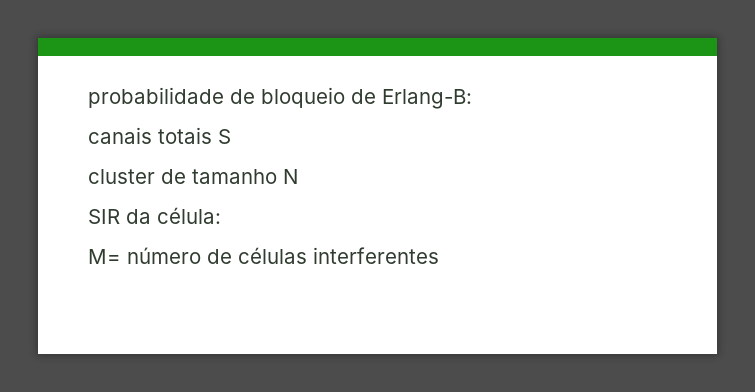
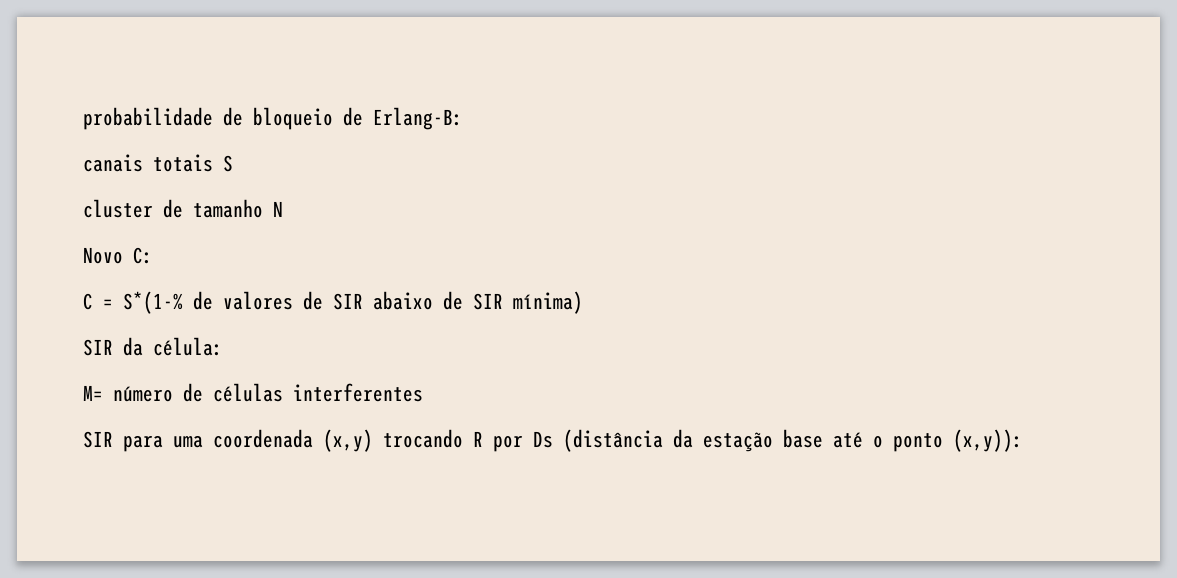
+ Novo C:
+ C = S*(1-% de valores de SIR abaixo de SIR mínima)
+ SIR para uma coordenada (x,y) trocando R por Ds (distância da estação base até o ponto (x,y)):

